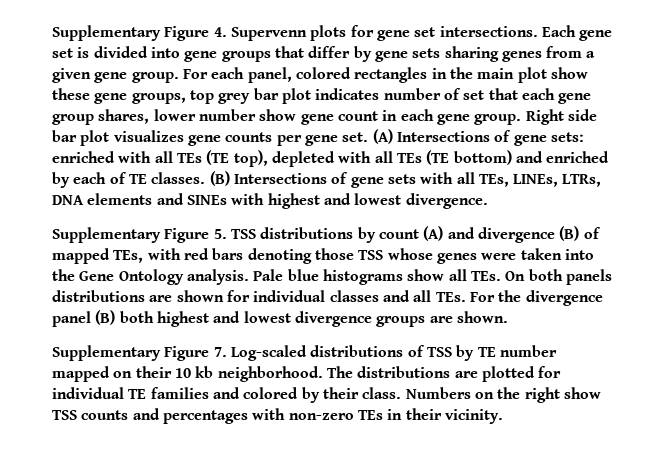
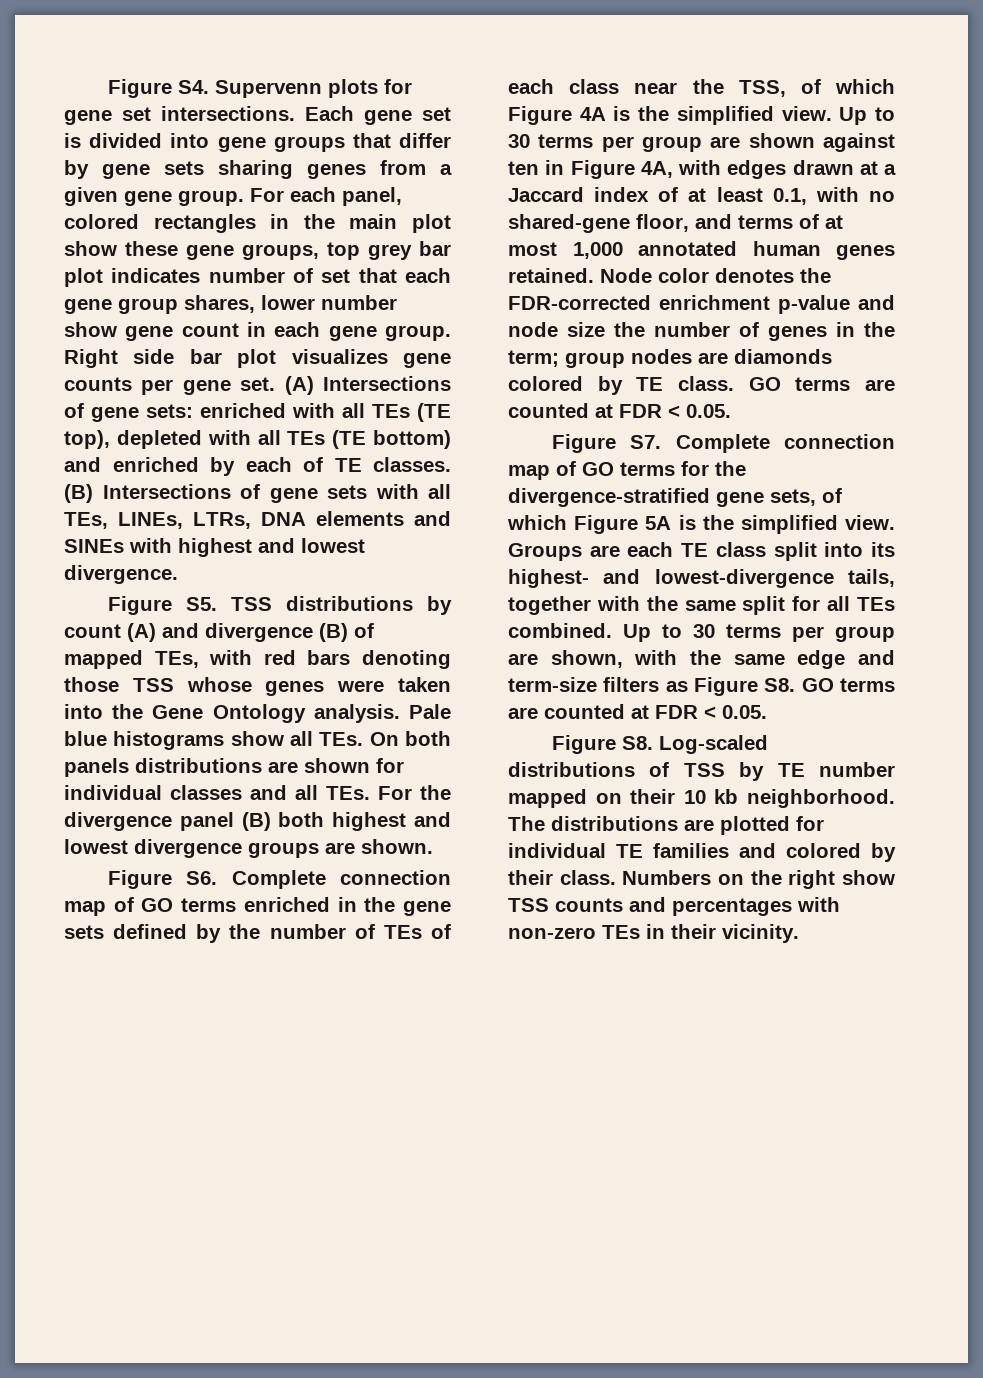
- Supplementary Figure 4. Supervenn plots for gene set intersections.
+ Figure S4. Supervenn plots for gene set intersections.
- Supplementary Figure 5. TSS distributions by count (A) and divergence (B) of mapped TEs, with red bars denoting those TSS whose genes were taken into the Gene Ontology analysis.
+ Figure S5. TSS distributions by count (A) and divergence (B) of mapped TEs, with red bars denoting those TSS whose genes were taken into the Gene Ontology analysis.
- Supplementary Figure 7. Log-scaled distributions of TSS by TE number mapped on their 10 kb neighborhood.
+ Figure S6. Complete connection map of GO terms enriched in the gene sets defined by the number of TEs of each class near the TSS, of which Figure 4A is the simplified view. Up to 30 terms per group are shown against ten in Figure 4A, with edges drawn at a Jaccard index of at least 0.1, with no shared-gene floor, and terms of at most 1,000 annotated human genes retained. Node color denotes the FDR-corrected enrichment p-value and node size the number of genes in the term; group nodes are diamonds colored by TE class. GO terms are counted at FDR < 0.05.
+ Figure S7. Complete connection map of GO terms for the divergence-stratified gene sets, of which Figure 5A is the simplified view. Groups are each TE class split into its highest- and lowest-divergence tails, together with the same split for all TEs combined. Up to 30 terms per group are shown, with the same edge and term-size filters as Figure S8. GO terms are counted at FDR < 0.05.
+ Figure S8. Log-scaled distributions of TSS by TE number mapped on their 10 kb neighborhood.

